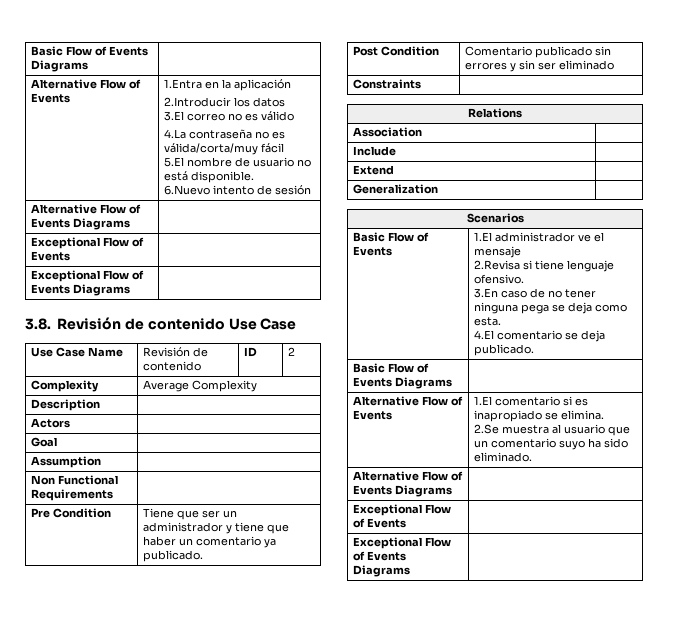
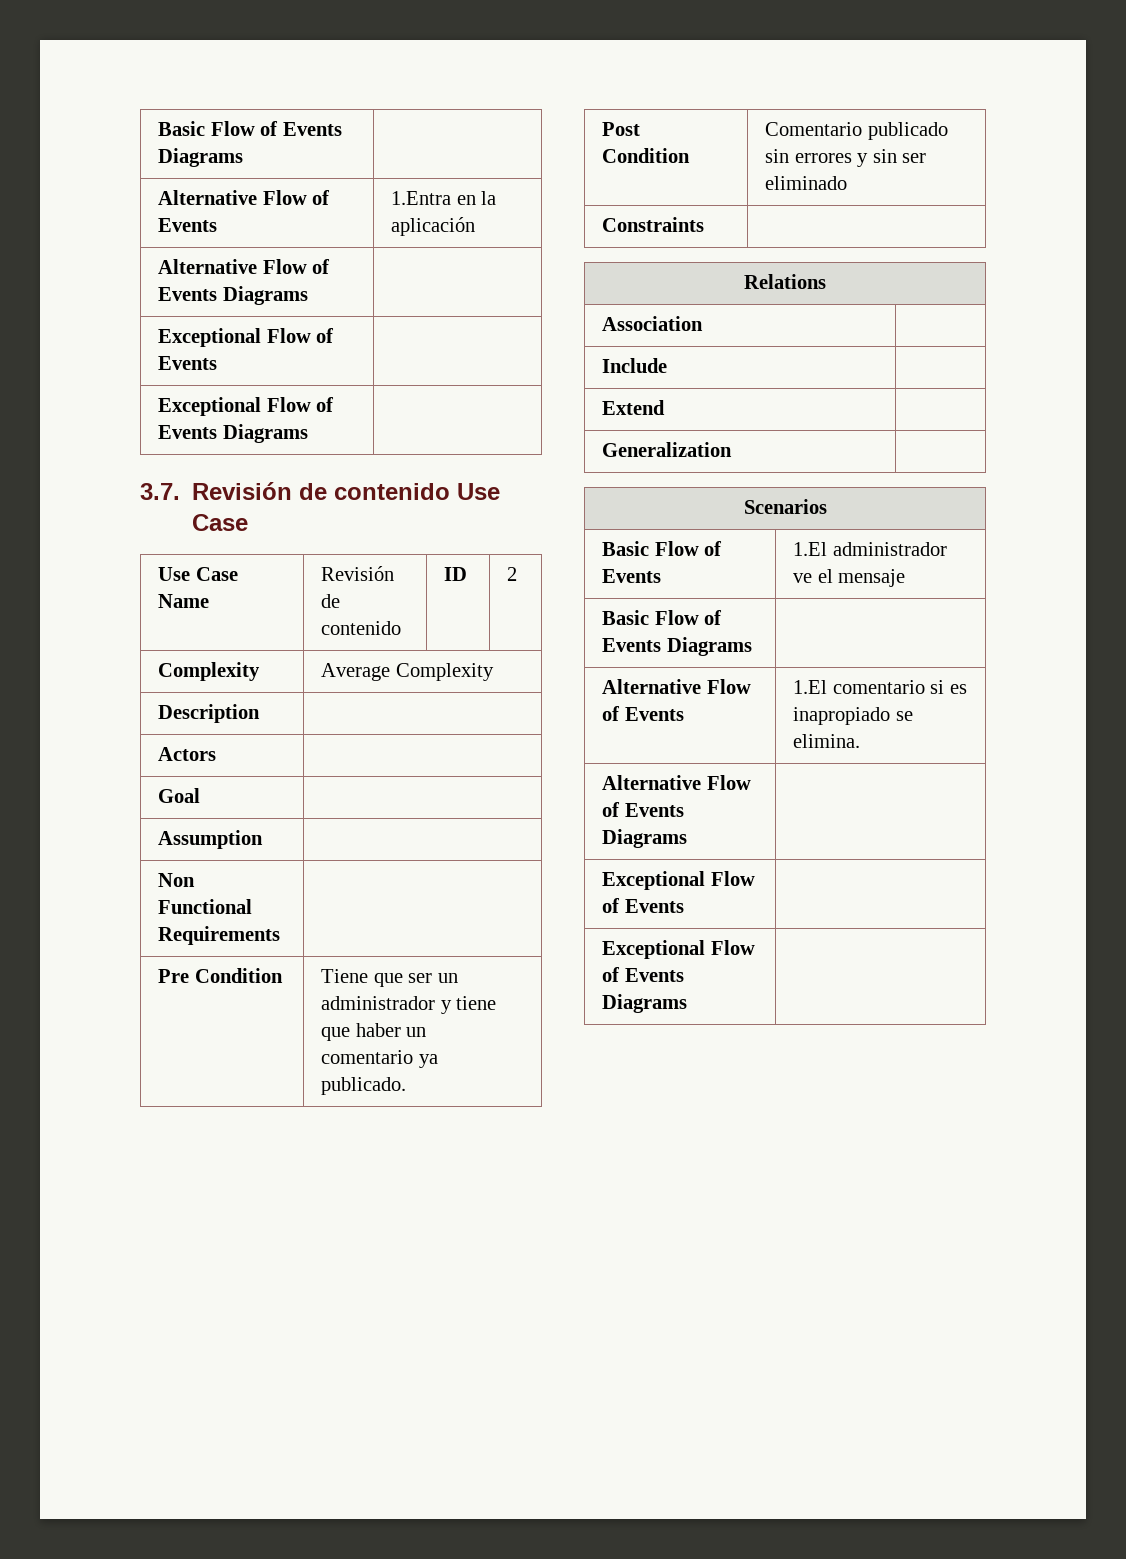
  Alternative Flow of Events | 1.Entra en la aplicación
- 2.Introducir los datos
- 3.El correo no es válido
- 4.La contraseña no es válida/corta/muy fácil
- 5.El nombre de usuario no está disponible.
- 6.Nuevo intento de sesión
- 3.8. Revisión de contenido Use Case
+ 3.7. Revisión de contenido Use Case
  Basic Flow of Events | 1.El administrador ve el mensaje
- 2.Revisa si tiene lenguaje ofensivo.
- 3.En caso de no tener ninguna pega se deja como esta.
- 4.El comentario se deja publicado.
  Alternative Flow of Events | 1.El comentario si es inapropiado se elimina.
- 2.Se muestra al usuario que un comentario suyo ha sido eliminado.

